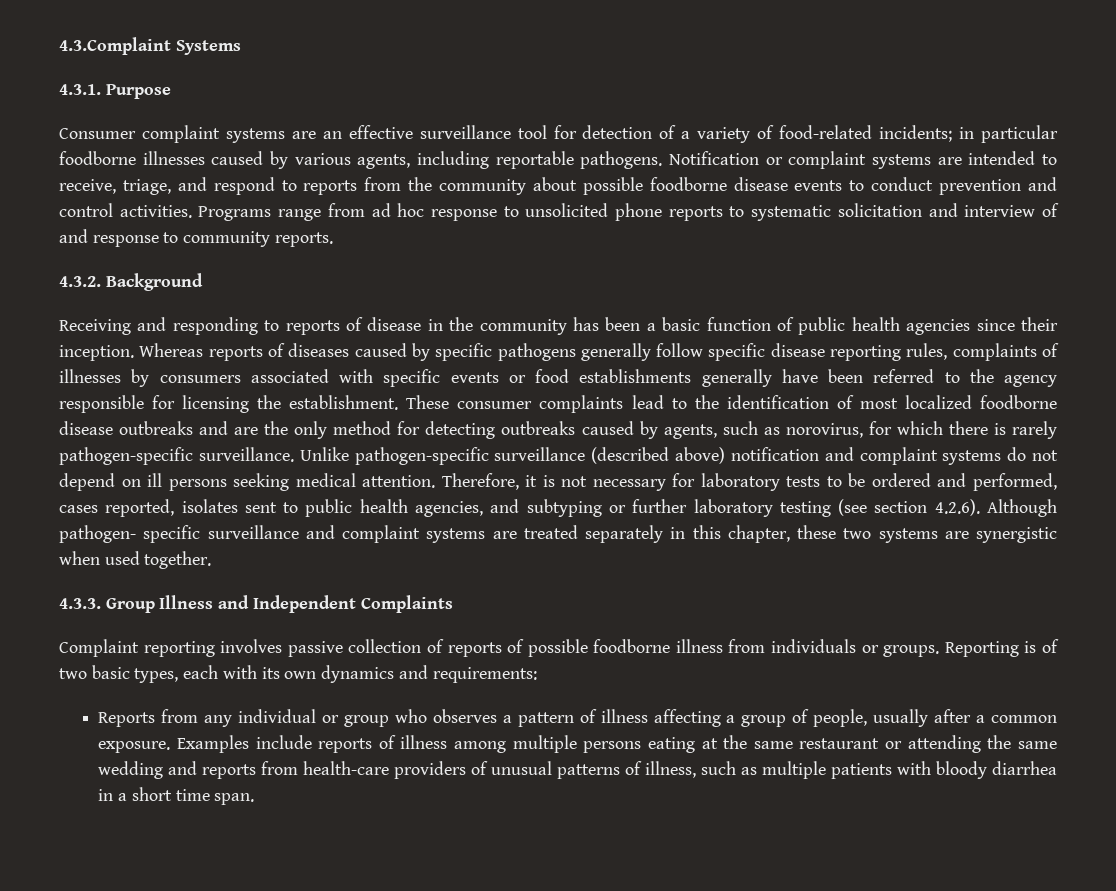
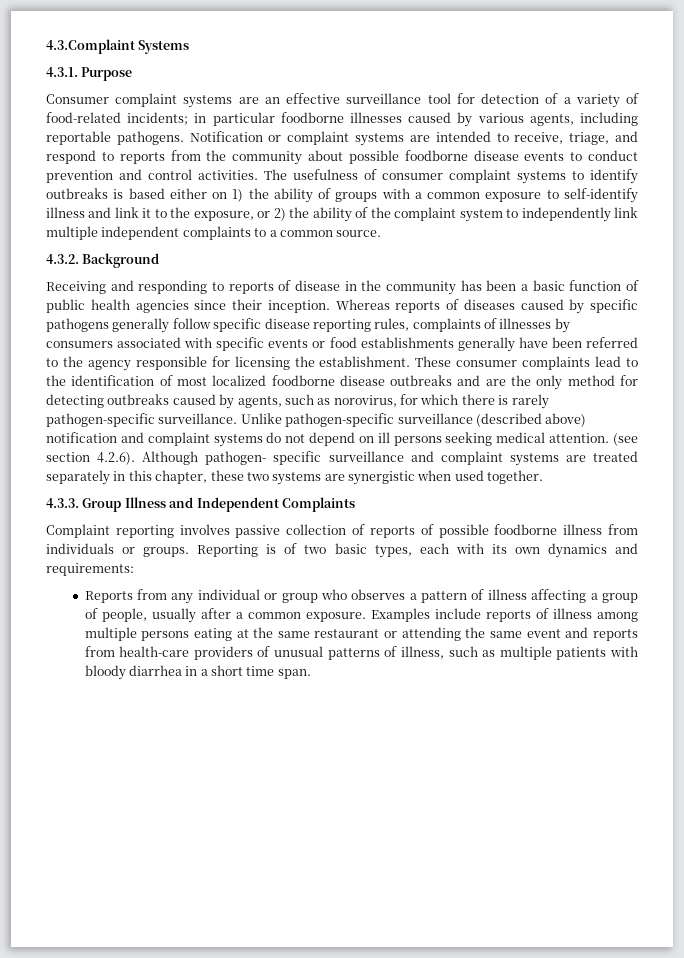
- Programs range from ad hoc response to unsolicited phone reports to systematic solicitation and interview of and response to community reports.
+ The usefulness of consumer complaint systems to identify outbreaks is based either on 1) the ability of groups with a common exposure to self-identify illness and link it to the exposure, or 2) the ability of the complaint system to independently link multiple independent complaints to a common source.
- Therefore, it is not necessary for laboratory tests to be ordered and performed, cases reported, isolates sent to public health agencies, and subtyping or further laboratory testing (see section 4.2.6). Although pathogen- specific surveillance and complaint systems are treated separately in this chapter, these two systems are synergistic when used together.
+ (see section 4.2.6). Although pathogen- specific surveillance and complaint systems are treated separately in this chapter, these two systems are synergistic when used together.
- Examples include reports of illness among multiple persons eating at the same restaurant or attending the same wedding and reports from health-care providers of unusual patterns of illness, such as multiple patients with bloody diarrhea in a short time span.
+ Examples include reports of illness among multiple persons eating at the same restaurant or attending the same event and reports from health-care providers of unusual patterns of illness, such as multiple patients with bloody diarrhea in a short time span.

